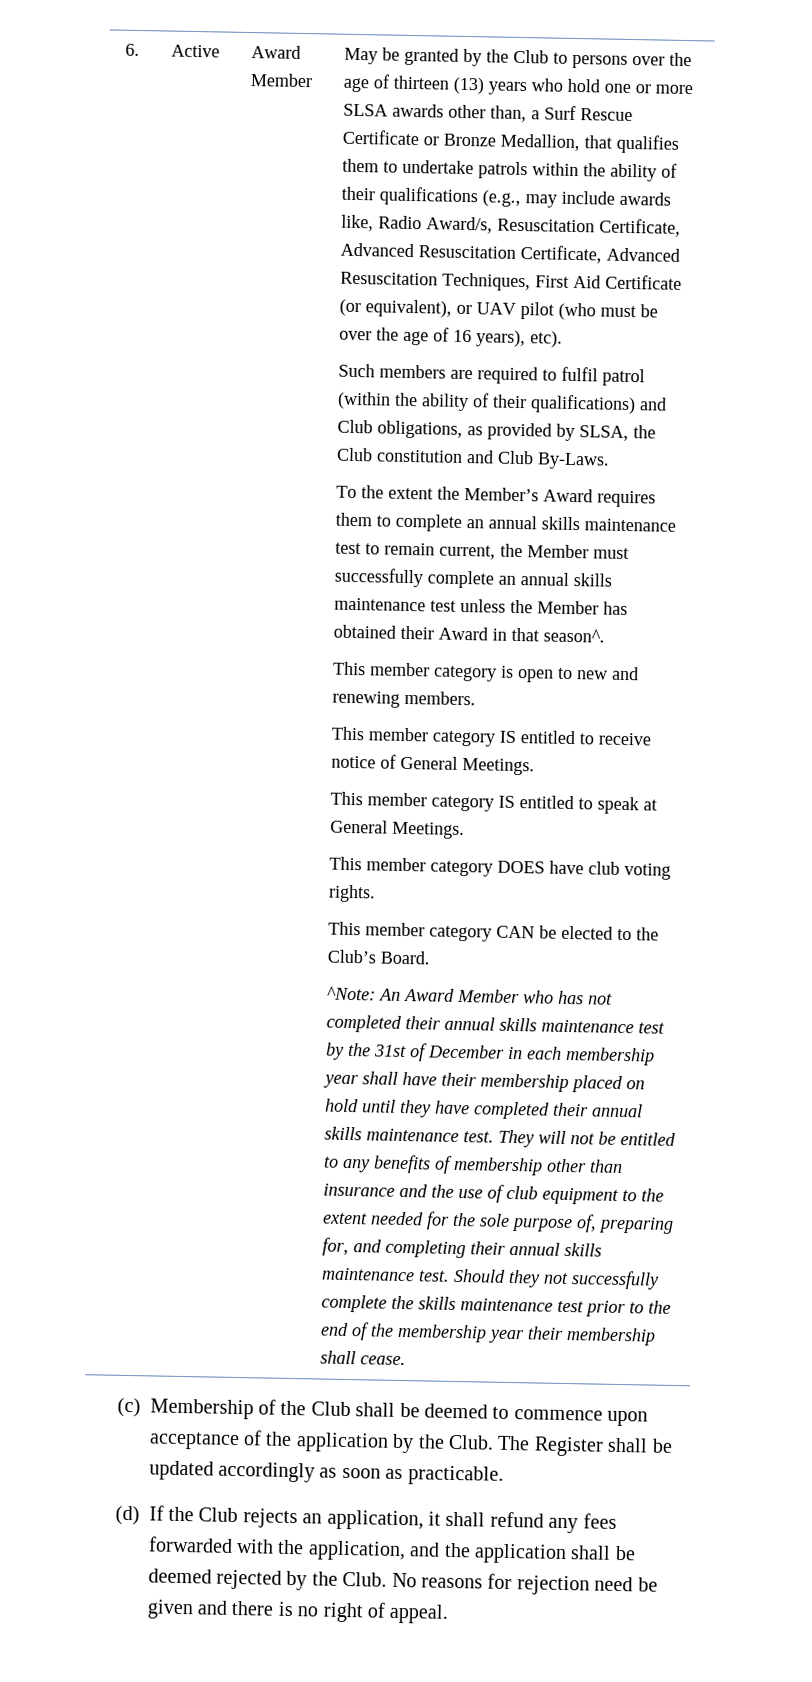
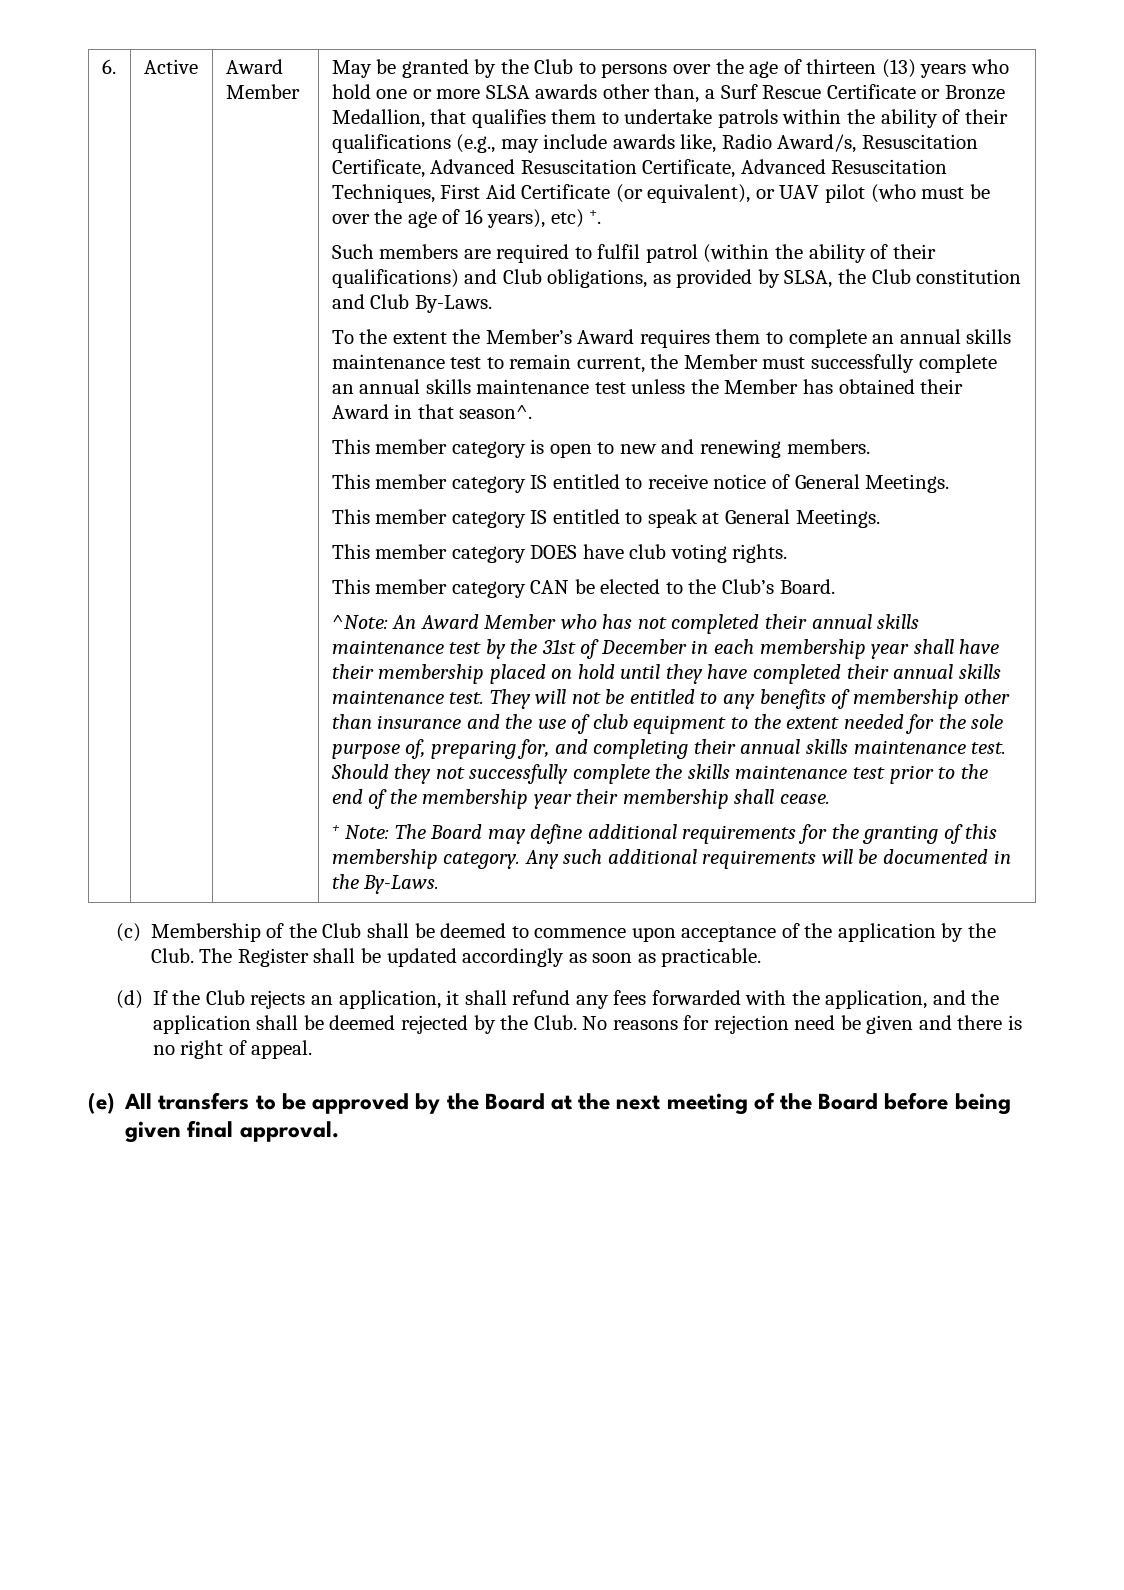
- May be granted by the Club to persons over the age of thirteen (13) years who hold one or more SLSA awards other than, a Surf Rescue Certificate or Bronze Medallion, that qualifies them to undertake patrols within the ability of their qualifications (e.g., may include awards like, Radio Award/s, Resuscitation Certificate, Advanced Resuscitation Certificate, Advanced Resuscitation Techniques, First Aid Certificate (or equivalent), or UAV pilot (who must be over the age of 16 years), etc).
+ May be granted by the Club to persons over the age of thirteen (13) years who hold one or more SLSA awards other than, a Surf Rescue Certificate or Bronze Medallion, that qualifies them to undertake patrols within the ability of their qualifications (e.g., may include awards like, Radio Award/s, Resuscitation Certificate, Advanced Resuscitation Certificate, Advanced Resuscitation Techniques, First Aid Certificate (or equivalent), or UAV pilot (who must be over the age of 16 years), etc) +.
+ + Note: The Board may define additional requirements for the granting of this membership category. Any such additional requirements will be documented in the By-Laws.
+ (e) All transfers to be approved by the Board at the next meeting of the Board before being given final approval.

